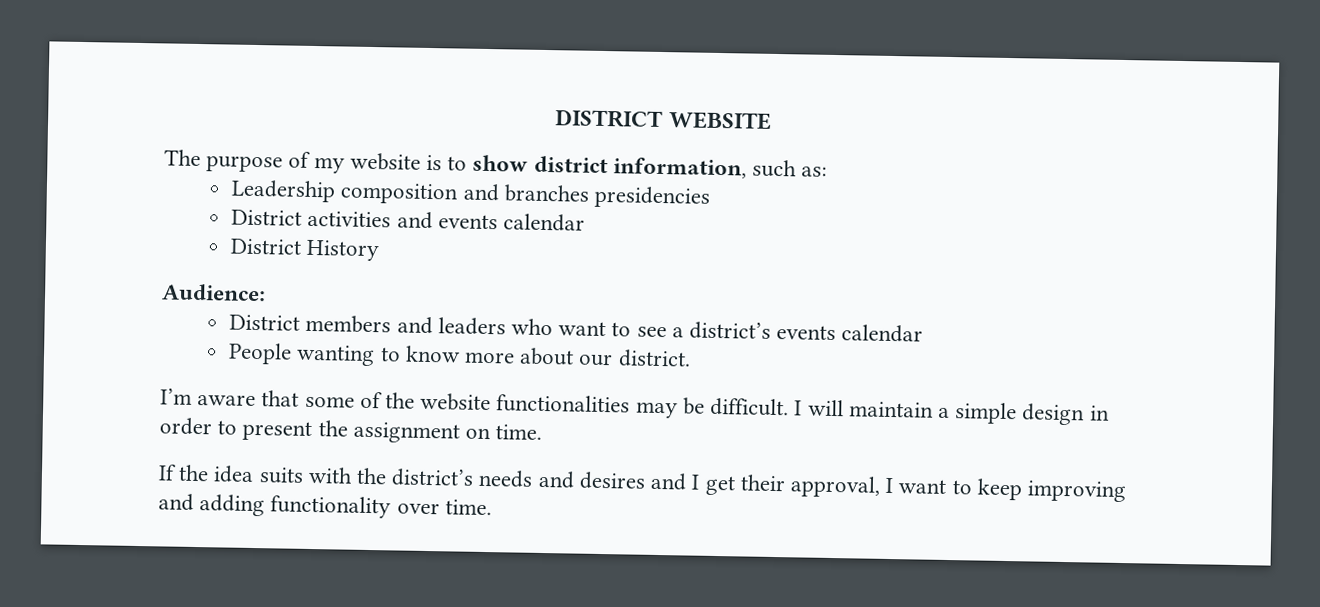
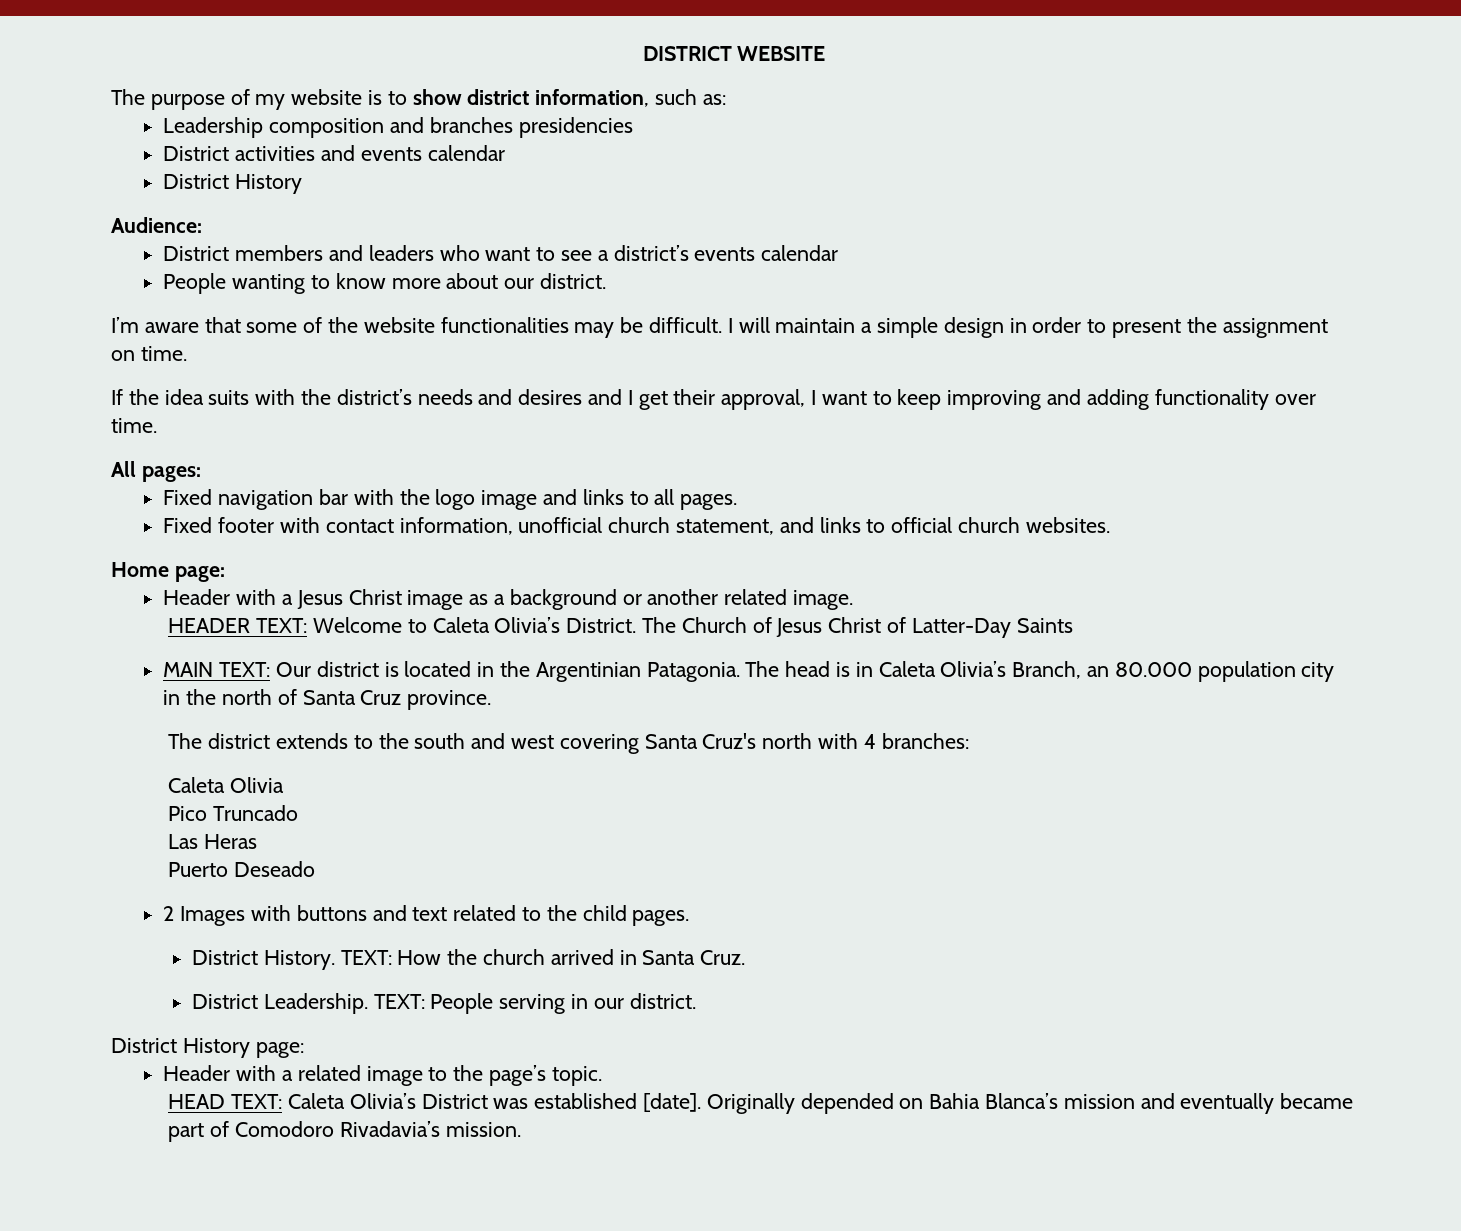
+ All pages:
+ Fixed navigation bar with the logo image and links to all pages.
+ Fixed footer with contact information, unofficial church statement, and links to official church websites.
+ Home page:
+ Header with a Jesus Christ image as a background or another related image.
+ HEADER TEXT: Welcome to Caleta Olivia’s District. The Church of Jesus Christ of Latter-Day Saints
+ MAIN TEXT: Our district is located in the Argentinian Patagonia. The head is in Caleta Olivia’s Branch, an 80.000 population city in the north of Santa Cruz province.
+ The district extends to the south and west covering Santa Cruz's north with 4 branches:
+ Caleta Olivia
+ Pico Truncado
+ Las Heras
+ Puerto Deseado
+ 2 Images with buttons and text related to the child pages.
+ District History. TEXT: How the church arrived in Santa Cruz.
+ District Leadership. TEXT: People serving in our district.
+ District History page:
+ Header with a related image to the page’s topic.
+ HEAD TEXT: Caleta Olivia’s District was established [date]. Originally depended on Bahia Blanca’s mission and eventually became part of Comodoro Rivadavia’s mission.

